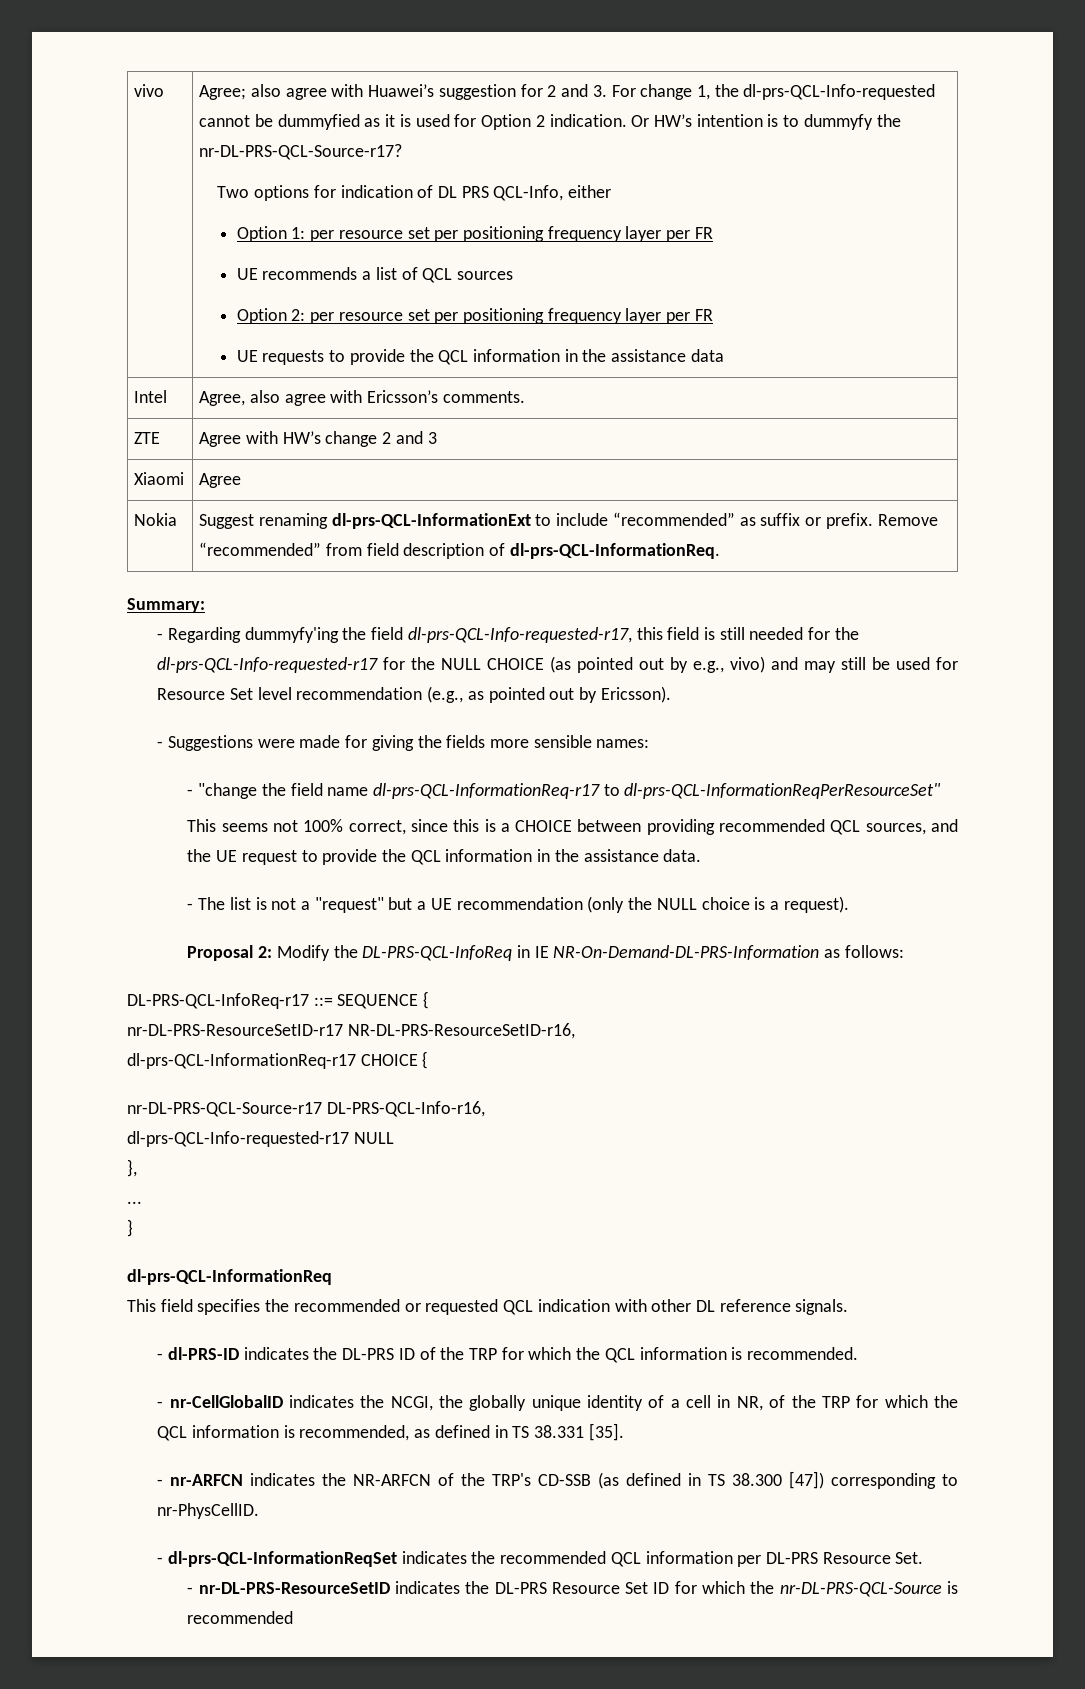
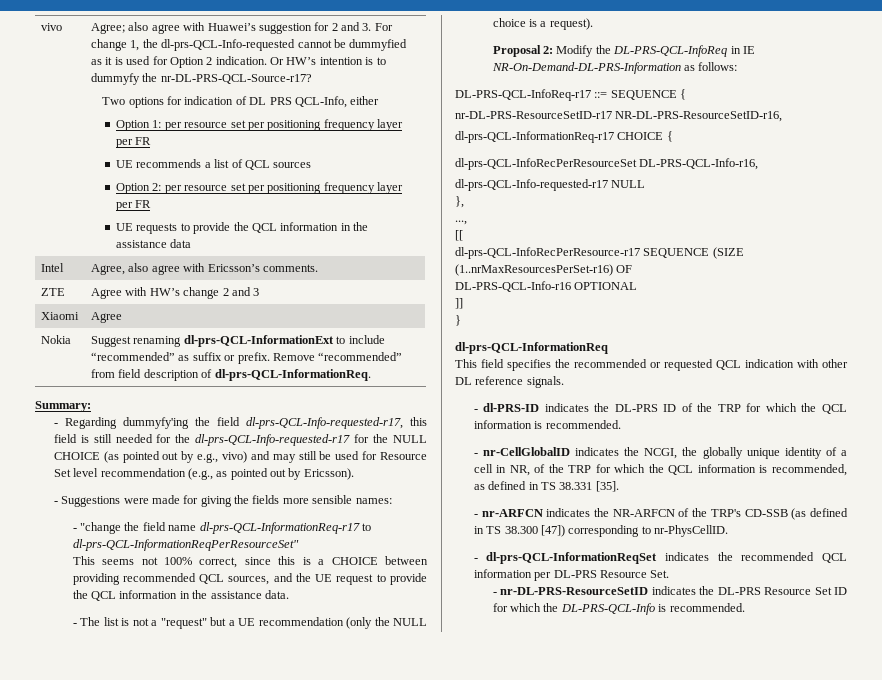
- nr-DL-PRS-QCL-Source-r17 DL-PRS-QCL-Info-r16,
+ dl-prs-QCL-InfoRecPerResourceSet DL-PRS-QCL-Info-r16,
- ...
+ ...,
+ [[
+ dl-prs-QCL-InfoRecPerResource-r17 SEQUENCE (SIZE (1..nrMaxResourcesPerSet-r16) OF
+ DL-PRS-QCL-Info-r16 OPTIONAL
+ ]]
- - nr-DL-PRS-ResourceSetID indicates the DL-PRS Resource Set ID for which the nr-DL-PRS-QCL-Source is recommended
+ - nr-DL-PRS-ResourceSetID indicates the DL-PRS Resource Set ID for which the DL-PRS-QCL-Info is recommended.

